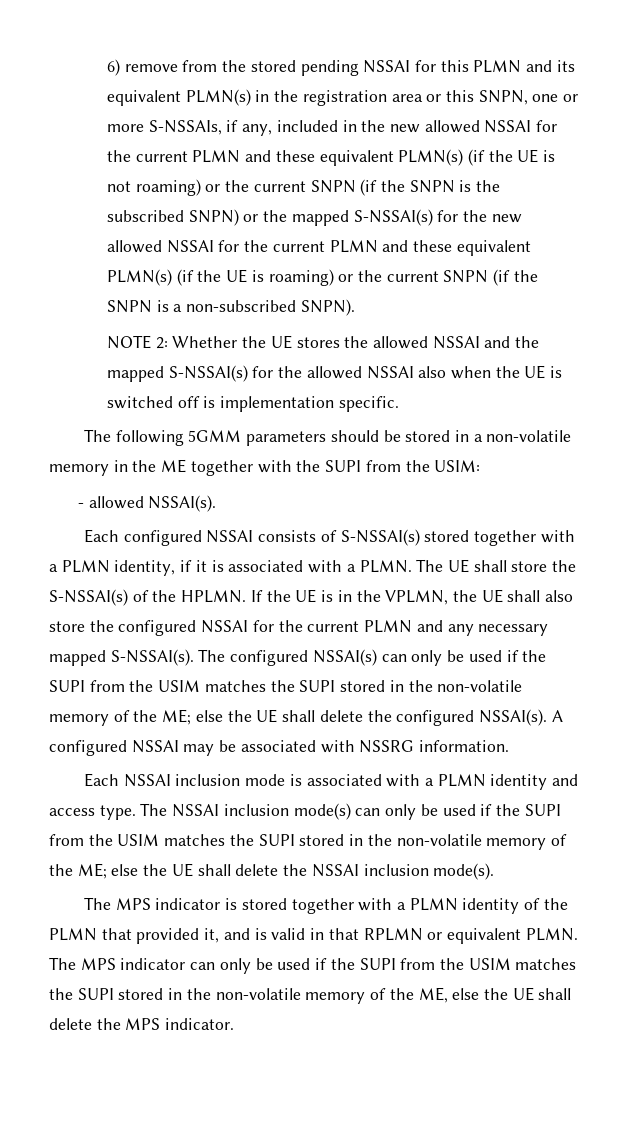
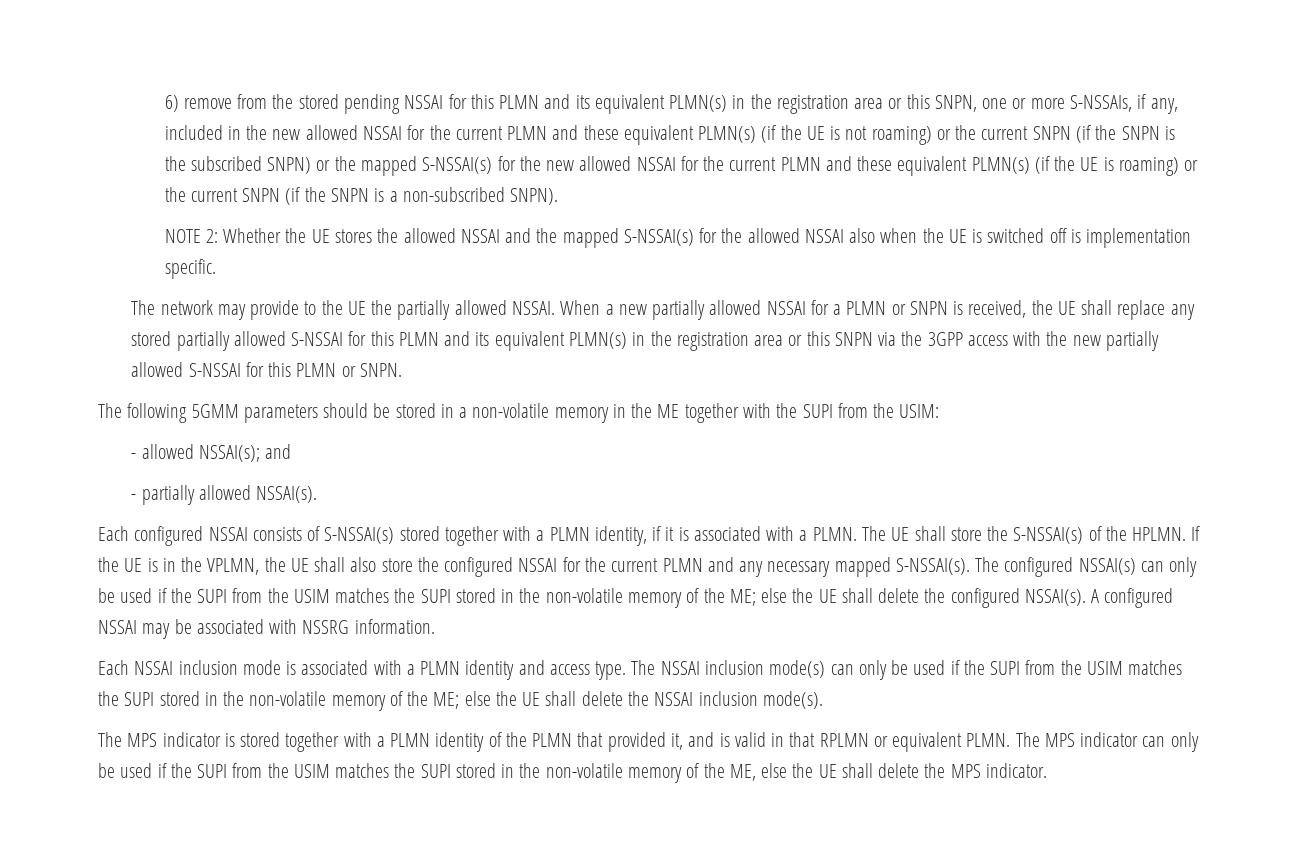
+ The network may provide to the UE the partially allowed NSSAI. When a new partially allowed NSSAI for a PLMN or SNPN is received, the UE shall replace any stored partially allowed S-NSSAI for this PLMN and its equivalent PLMN(s) in the registration area or this SNPN via the 3GPP access with the new partially allowed S-NSSAI for this PLMN or SNPN.
- - allowed NSSAI(s).
+ - allowed NSSAI(s); and
+ - partially allowed NSSAI(s).

